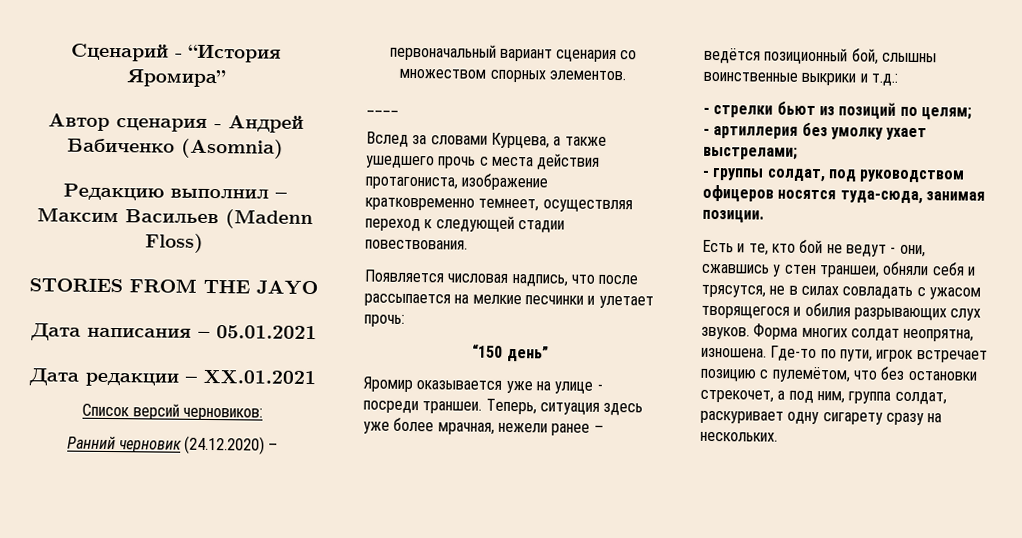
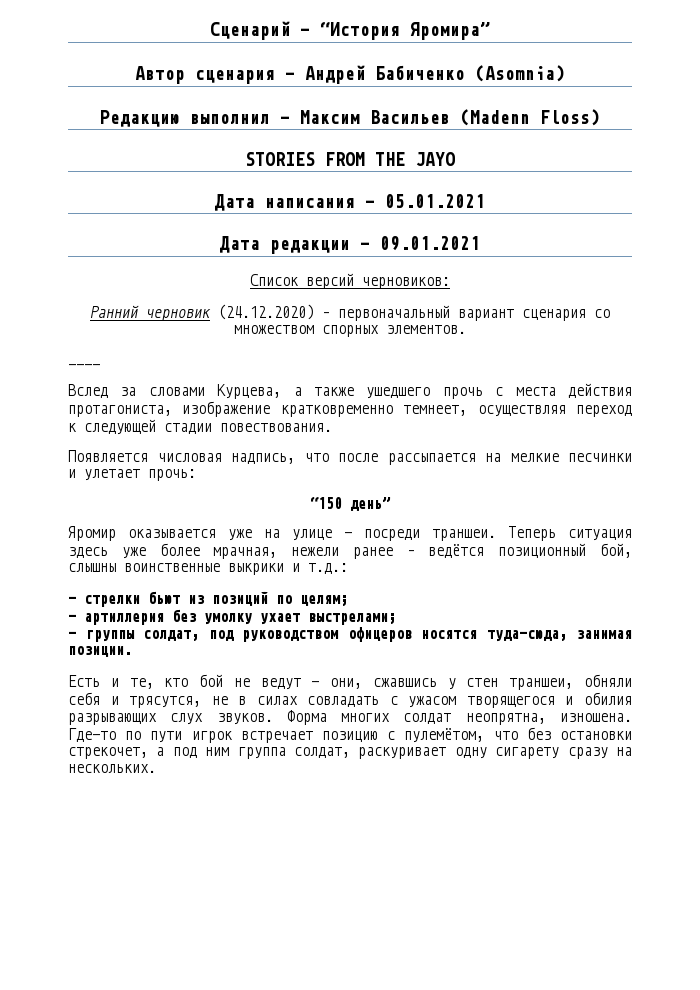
- Дата редакции – ХХ.01.2021
+ Дата редакции – 09.01.2021
- Теперь, ситуация здесь уже более мрачная, нежели ранее – ведётся позиционный бой, слышны воинственные выкрики и т.д.:
+ Теперь ситуация здесь уже более мрачная, нежели ранее – ведётся позиционный бой, слышны воинственные выкрики и т.д.:
- Где-то по пути, игрок встречает позицию с пулемётом, что без остановки стрекочет, а под ним, группа солдат, раскуривает одну сигарету сразу на нескольких.
+ Где-то по пути игрок встречает позицию с пулемётом, что без остановки стрекочет, а под ним группа солдат, раскуривает одну сигарету сразу на нескольких.

